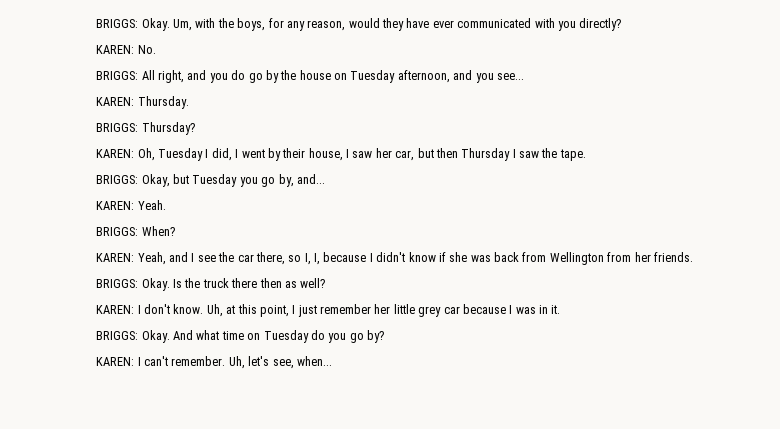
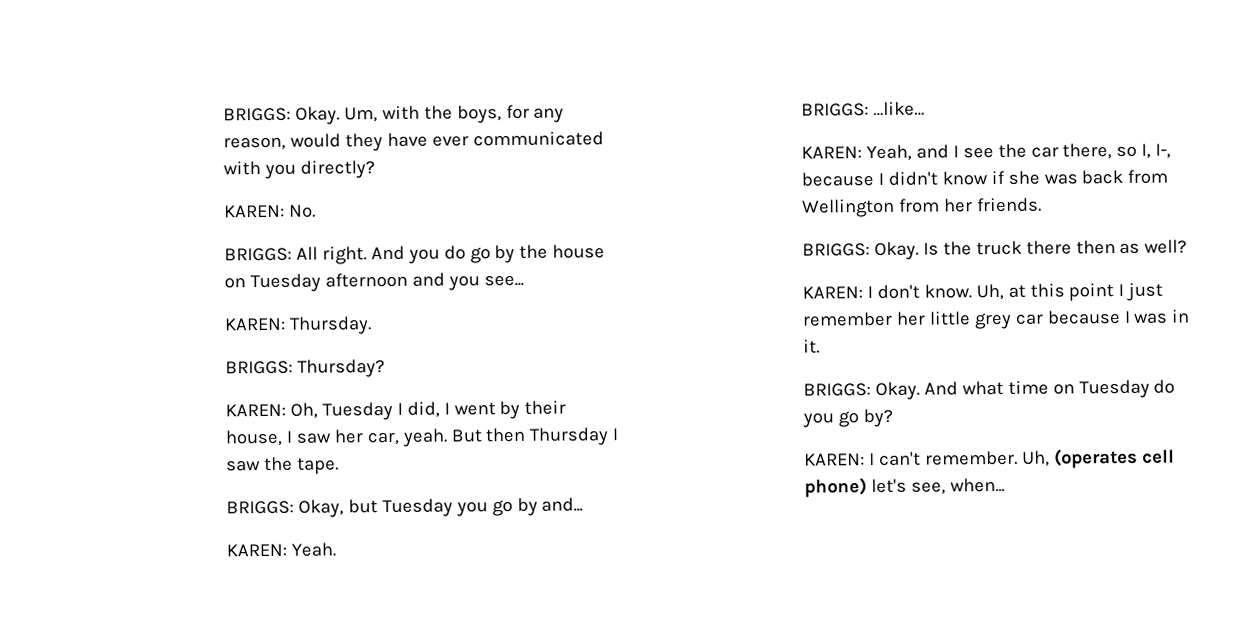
- BRIGGS: All right, and you do go by the house on Tuesday afternoon, and you see...
+ BRIGGS: All right. And you do go by the house on Tuesday afternoon and you see...
- KAREN: Oh, Tuesday I did, I went by their house, I saw her car, but then Thursday I saw the tape.
+ KAREN: Oh, Tuesday I did, I went by their house, I saw her car, yeah. But then Thursday I saw the tape.
- BRIGGS: Okay, but Tuesday you go by, and...
+ BRIGGS: Okay, but Tuesday you go by and...
- BRIGGS: When?
+ BRIGGS: …like…
- KAREN: Yeah, and I see the car there, so I, I, because I didn't know if she was back from Wellington from her friends.
+ KAREN: Yeah, and I see the car there, so I, I-, because I didn't know if she was back from Wellington from her friends.
- Uh, at this point, I just remember her little grey car because I was in it.
+ Uh, at this point I just remember her little grey car because I was in it.
- Uh, let's see, when...
+ Uh, (operates cell phone) let's see, when...

